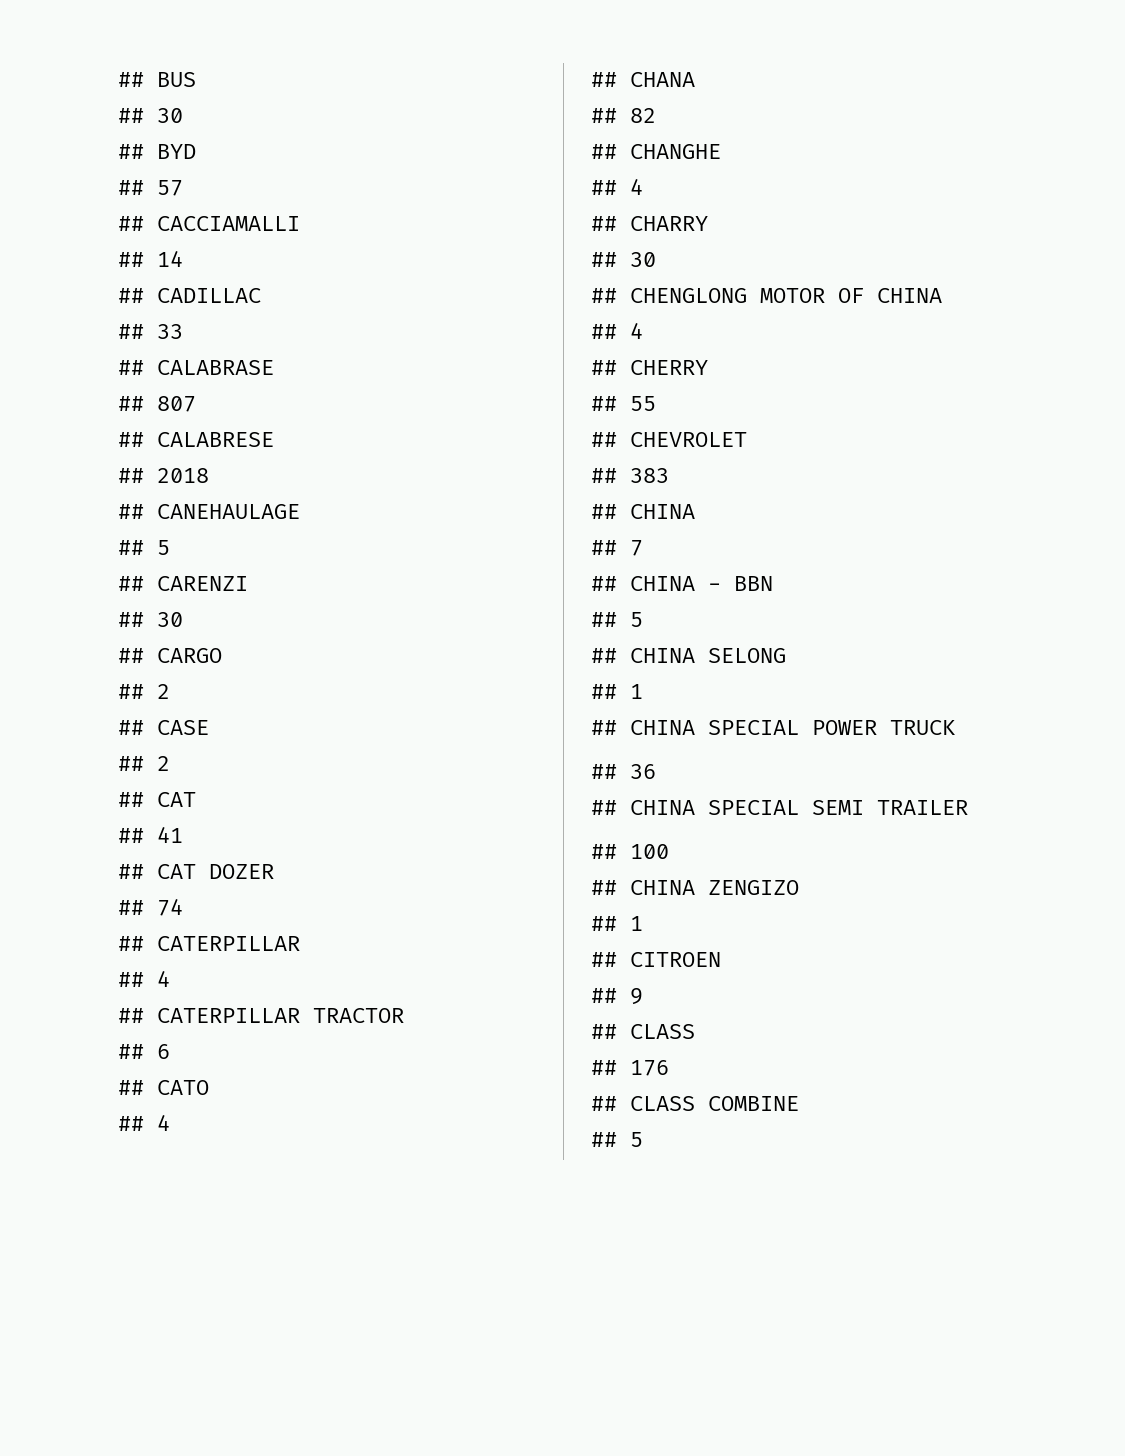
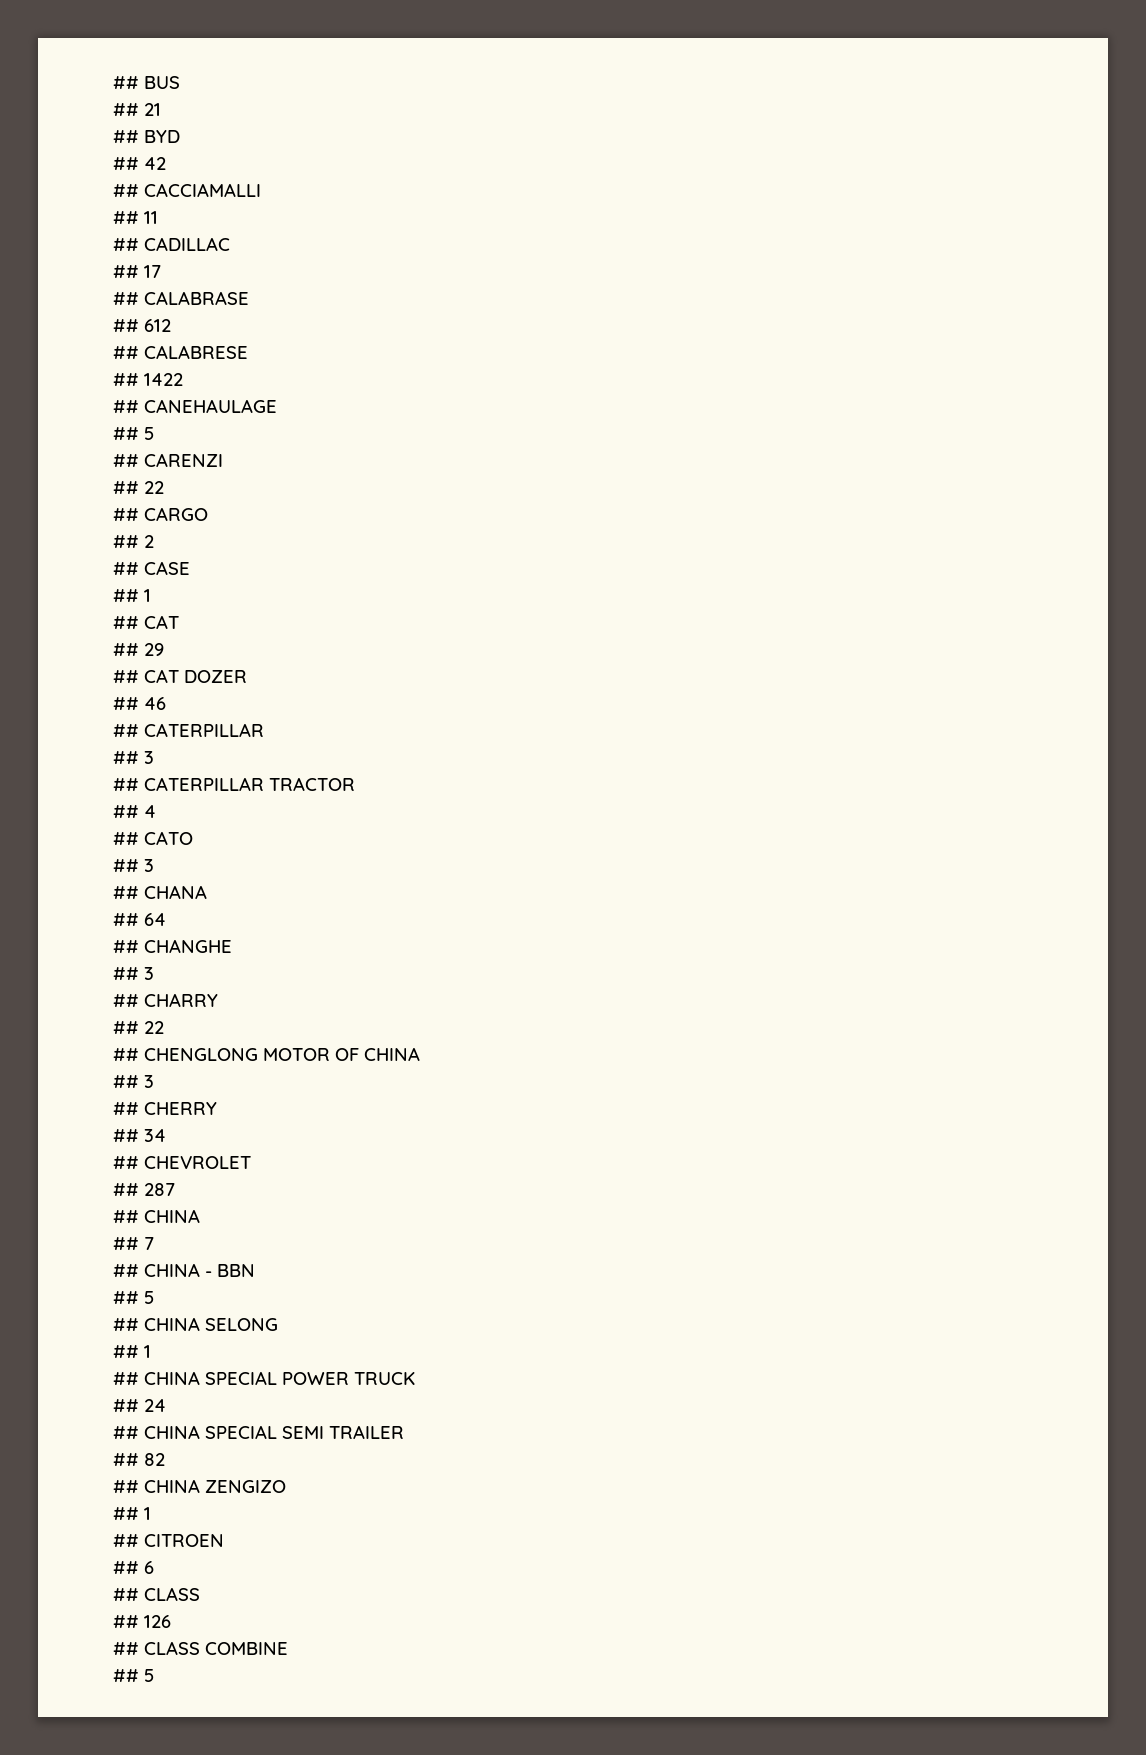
  ## BUS
- ## 30
+ ## 21
- ## 57
+ ## 42
- ## 14
+ ## 11
- ## 33
+ ## 17
- ## 807
+ ## 612
- ## 2018
+ ## 1422
  ## CARENZI
- ## 30
+ ## 22
  ## CASE
- ## 2
+ ## 1
- ## 41
+ ## 29
- ## 74
+ ## 46
  ## CATERPILLAR
- ## 4
+ ## 3
- ## 6
+ ## 4
  ## CATO
- ## 4
+ ## 3
- ## 82
+ ## 64
  ## CHANGHE
- ## 4
+ ## 3
  ## CHARRY
- ## 30
+ ## 22
  ## CHENGLONG MOTOR OF CHINA
- ## 4
+ ## 3
- ## 55
+ ## 34
- ## 383
+ ## 287
- ## 36
+ ## 24
- ## 100
+ ## 82
- ## 9
+ ## 6
- ## 176
+ ## 126

